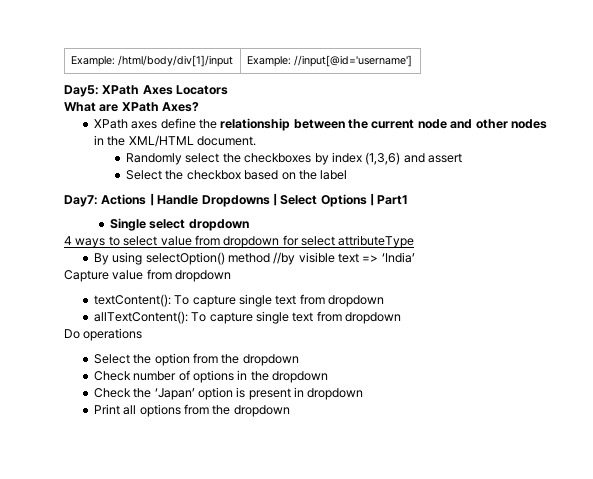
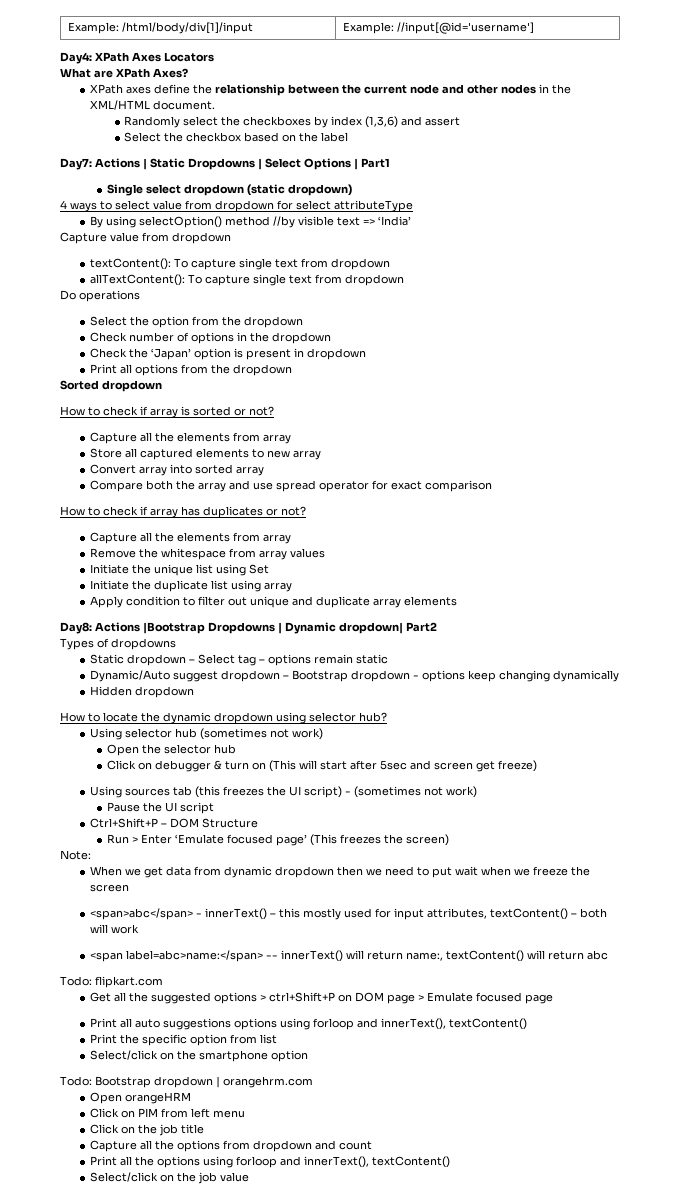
- Day5: XPath Axes Locators
+ Day4: XPath Axes Locators
- Day7: Actions | Handle Dropdowns | Select Options | Part1
+ Day7: Actions | Static Dropdowns | Select Options | Part1
- Single select dropdown
+ Single select dropdown (static dropdown)
+ Sorted dropdown
+ How to check if array is sorted or not?
+ Capture all the elements from array
+ Store all captured elements to new array
+ Convert array into sorted array
+ Compare both the array and use spread operator for exact comparison
+ How to check if array has duplicates or not?
+ Capture all the elements from array
+ Remove the whitespace from array values
+ Initiate the unique list using Set
+ Initiate the duplicate list using array
+ Apply condition to filter out unique and duplicate array elements
+ Day8: Actions |Bootstrap Dropdowns | Dynamic dropdown| Part2
+ Types of dropdowns
+ Static dropdown – Select tag – options remain static
+ Dynamic/Auto suggest dropdown – Bootstrap dropdown - options keep changing dynamically
+ Hidden dropdown
+ How to locate the dynamic dropdown using selector hub?
+ Using selector hub (sometimes not work)
+ Open the selector hub
+ Click on debugger & turn on (This will start after 5sec and screen get freeze)
+ Using sources tab (this freezes the UI script) - (sometimes not work)
+ Pause the UI script
+ Ctrl+Shift+P – DOM Structure
+ Run > Enter ‘Emulate focused page’ (This freezes the screen)
+ Note:
+ When we get data from dynamic dropdown then we need to put wait when we freeze the screen
+ <span>abc</span> - innerText() – this mostly used for input attributes, textContent() – both will work
+ <span label=abc>name:</span> -- innerText() will return name:, textContent() will return abc
+ Todo: flipkart.com
+ Get all the suggested options > ctrl+Shift+P on DOM page > Emulate focused page
+ Print all auto suggestions options using forloop and innerText(), textContent()
+ Print the specific option from list
+ Select/click on the smartphone option
+ Todo: Bootstrap dropdown | orangehrm.com
+ Open orangeHRM
+ Click on PIM from left menu
+ Click on the job title
+ Capture all the options from dropdown and count
+ Print all the options using forloop and innerText(), textContent()
+ Select/click on the job value

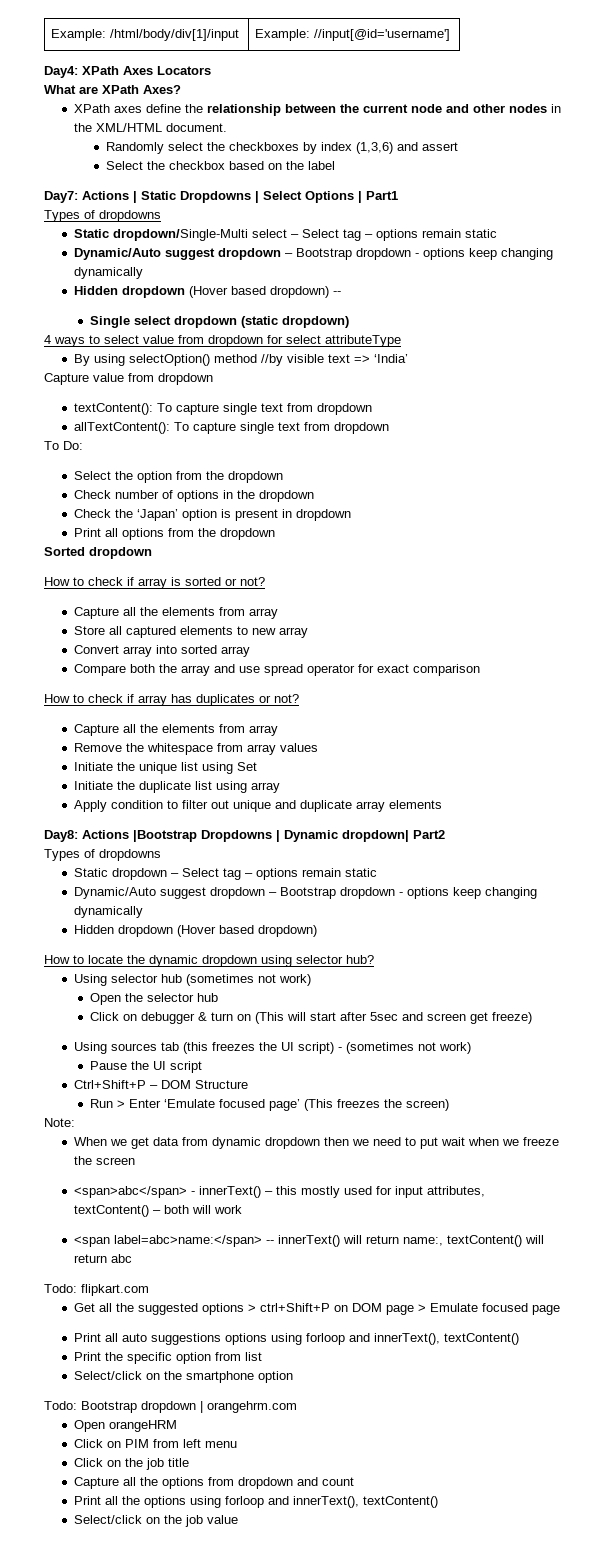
  Day7: Actions | Static Dropdowns | Select Options | Part1
+ Types of dropdowns
+ Static dropdown/Single-Multi select – Select tag – options remain static
+ Dynamic/Auto suggest dropdown – Bootstrap dropdown - options keep changing dynamically
+ Hidden dropdown (Hover based dropdown) --
- Do operations
+ To Do:
  Static dropdown – Select tag – options remain static
  Dynamic/Auto suggest dropdown – Bootstrap dropdown - options keep changing dynamically
- Hidden dropdown
+ Hidden dropdown (Hover based dropdown)

